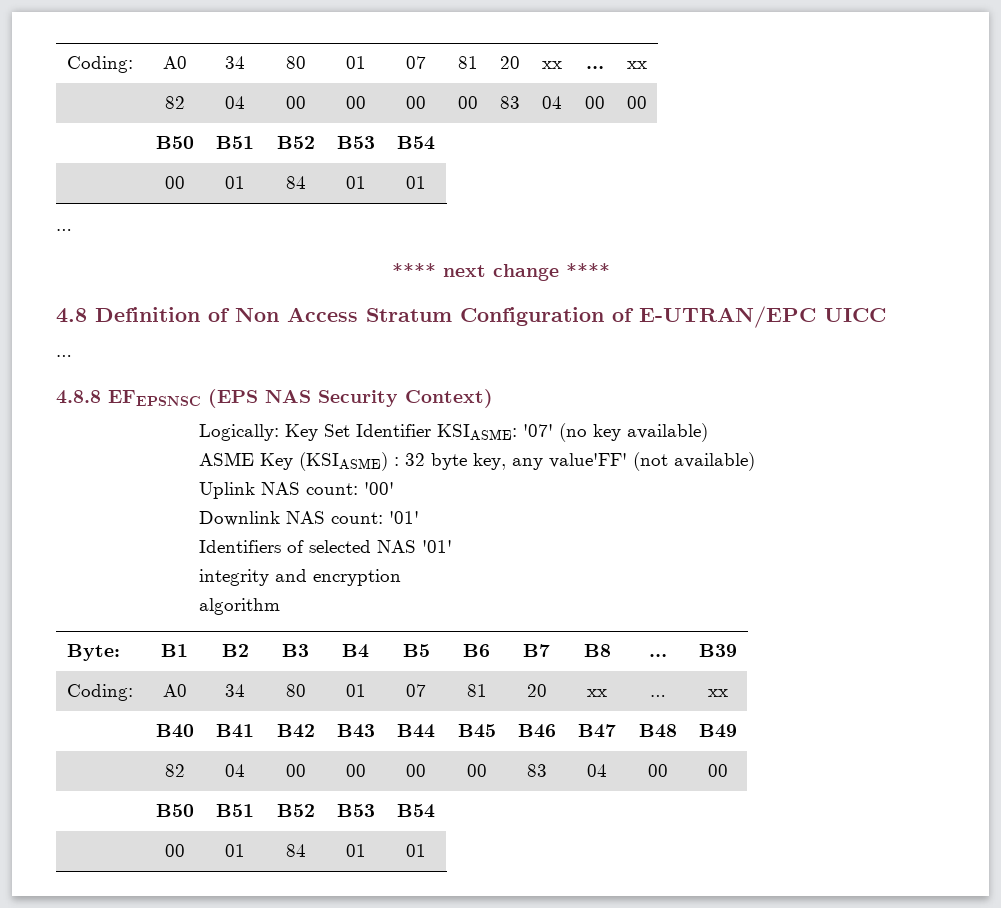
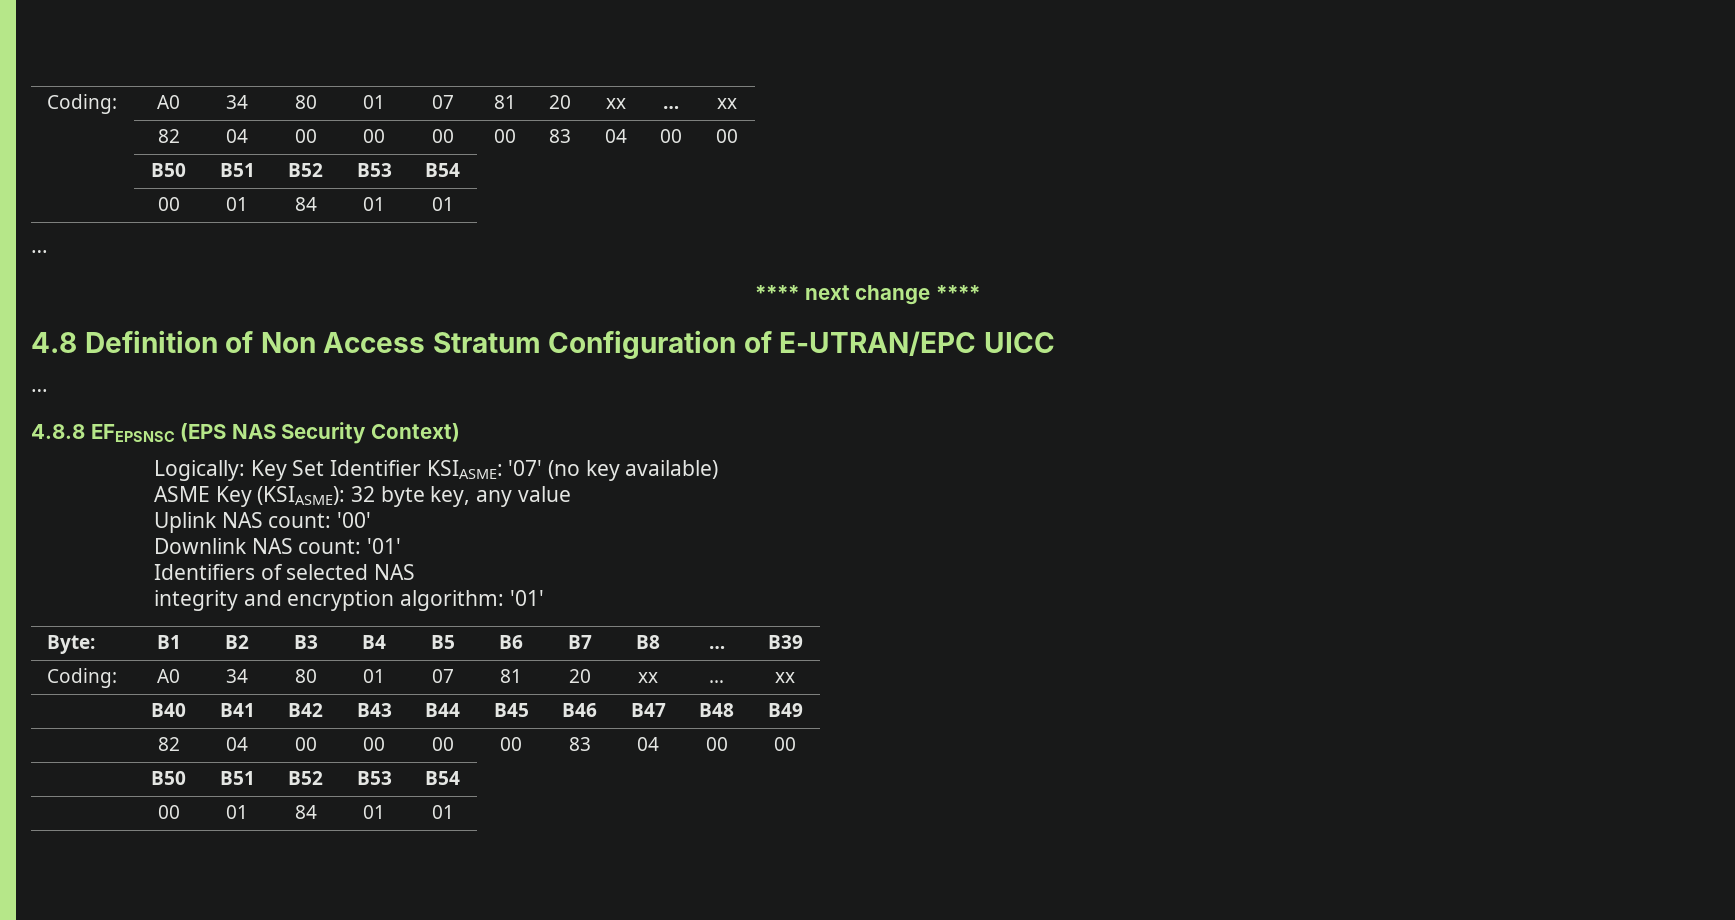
- ASME Key (KSIASME) : 32 byte key, any value'FF' (not available)
+ ASME Key (KSIASME): 32 byte key, any value
- Identifiers of selected NAS '01'
+ Identifiers of selected NAS
- integrity and encryption
- algorithm
+ integrity and encryption algorithm: '01'

